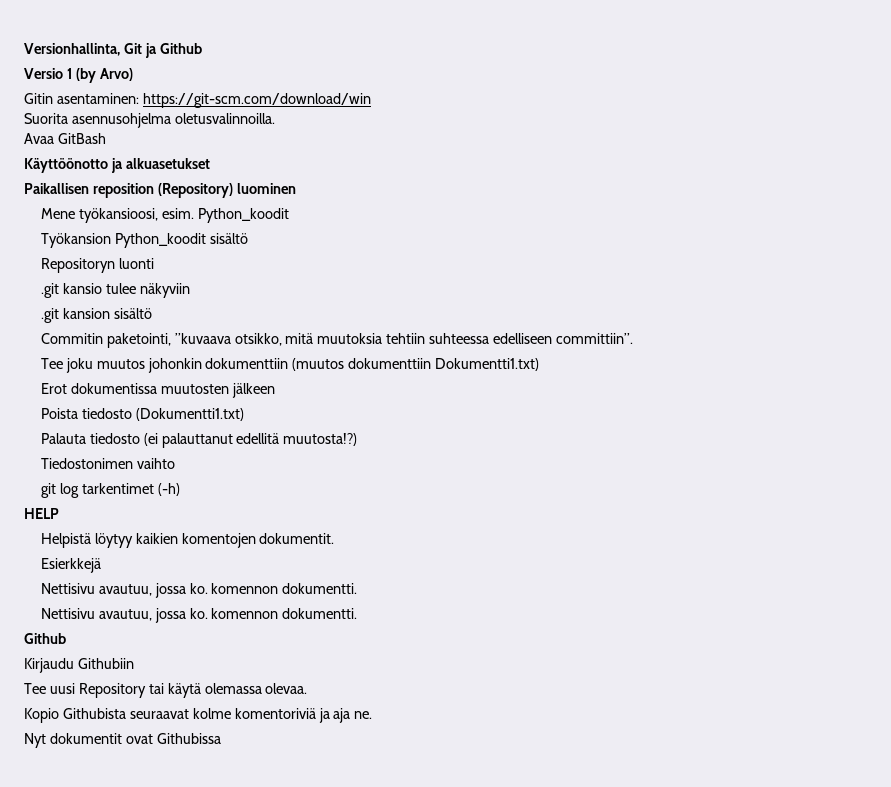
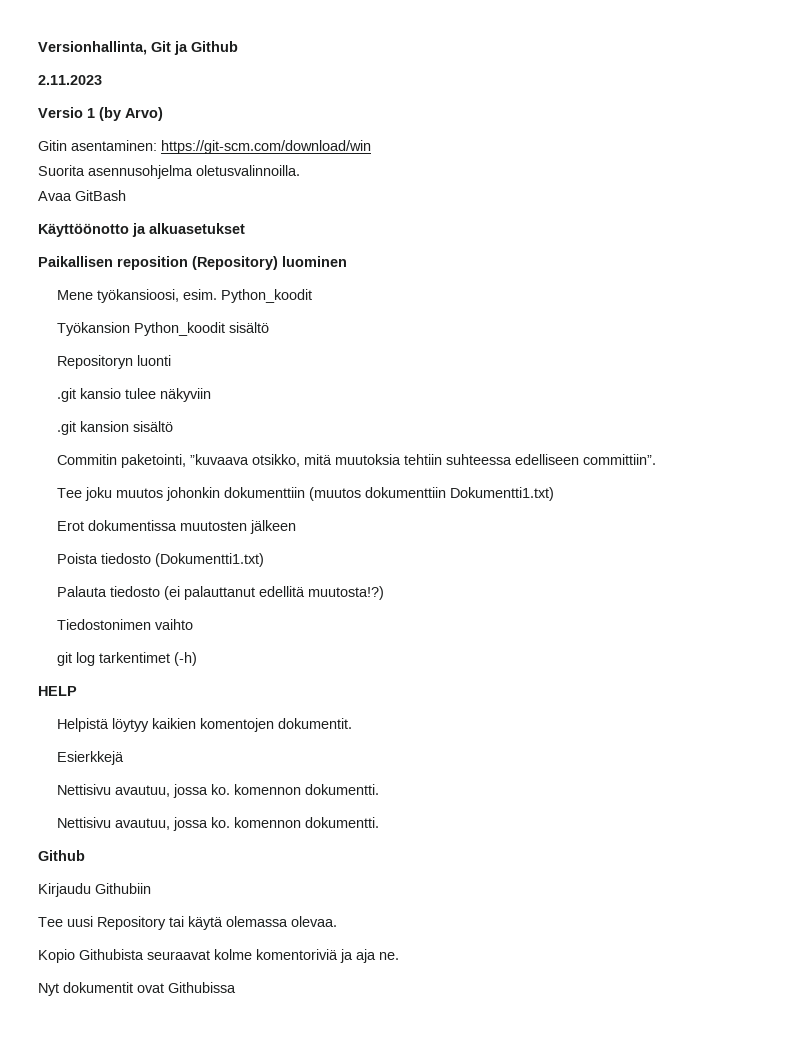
+ 2.11.2023

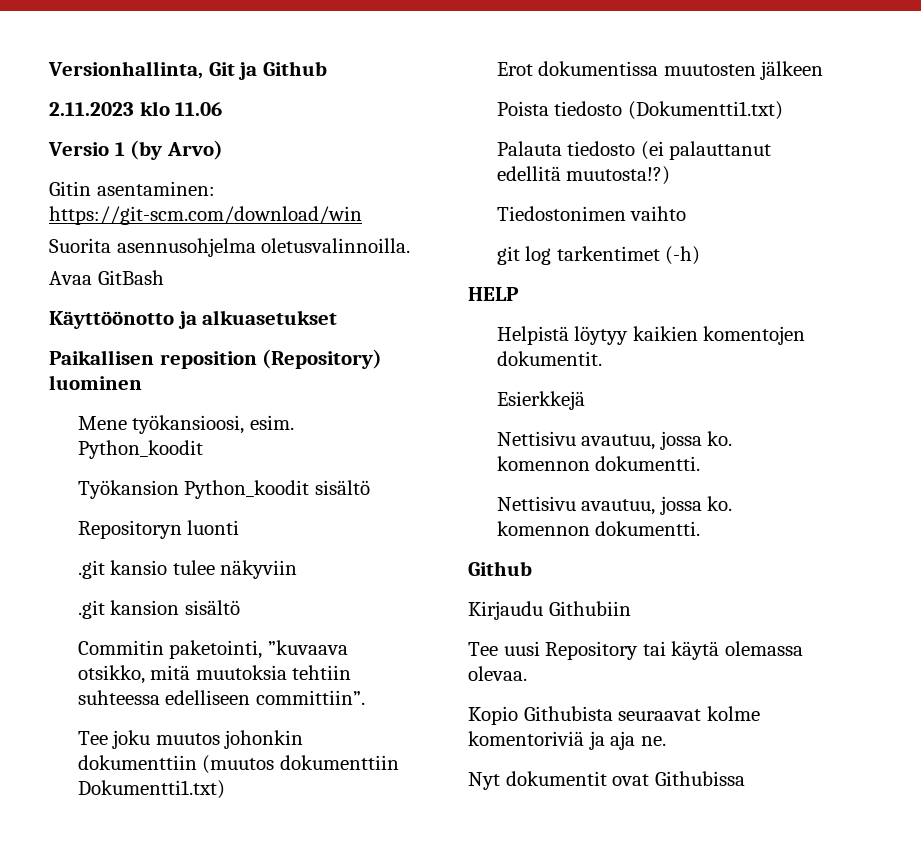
- 2.11.2023
+ 2.11.2023 klo 11.06

